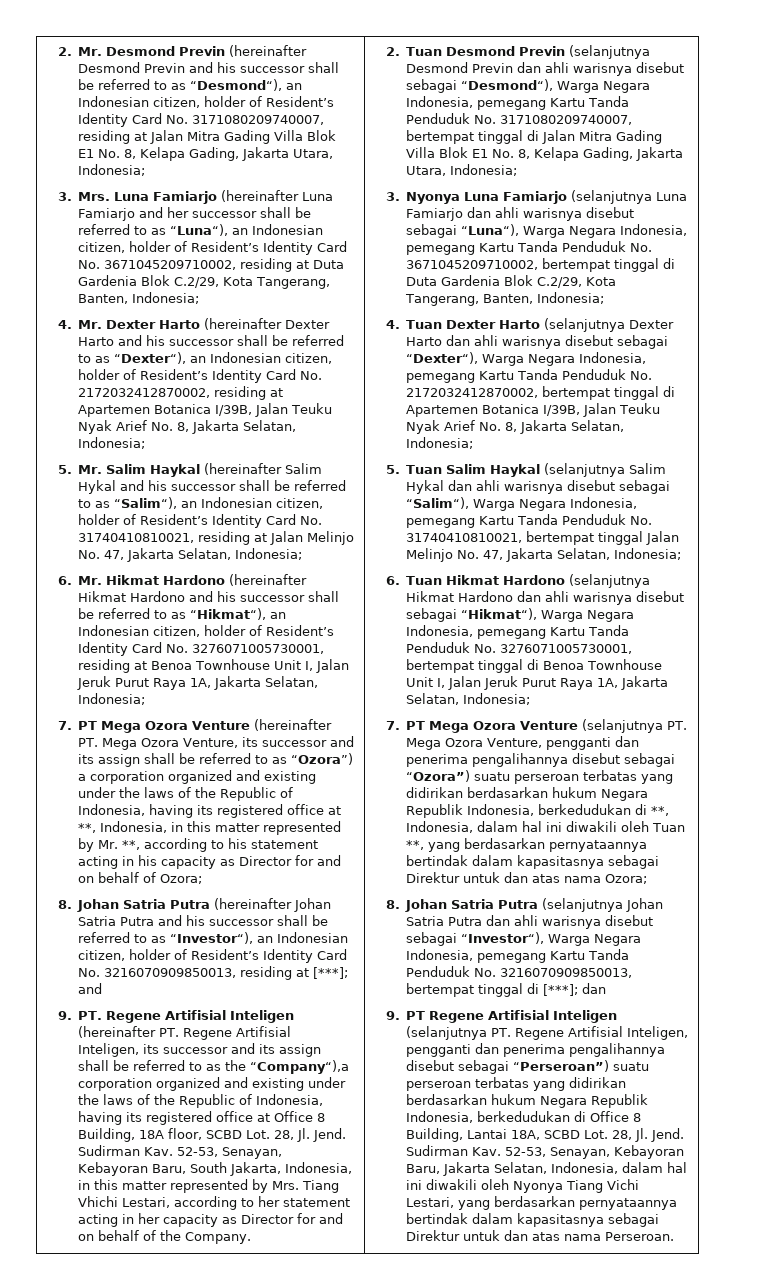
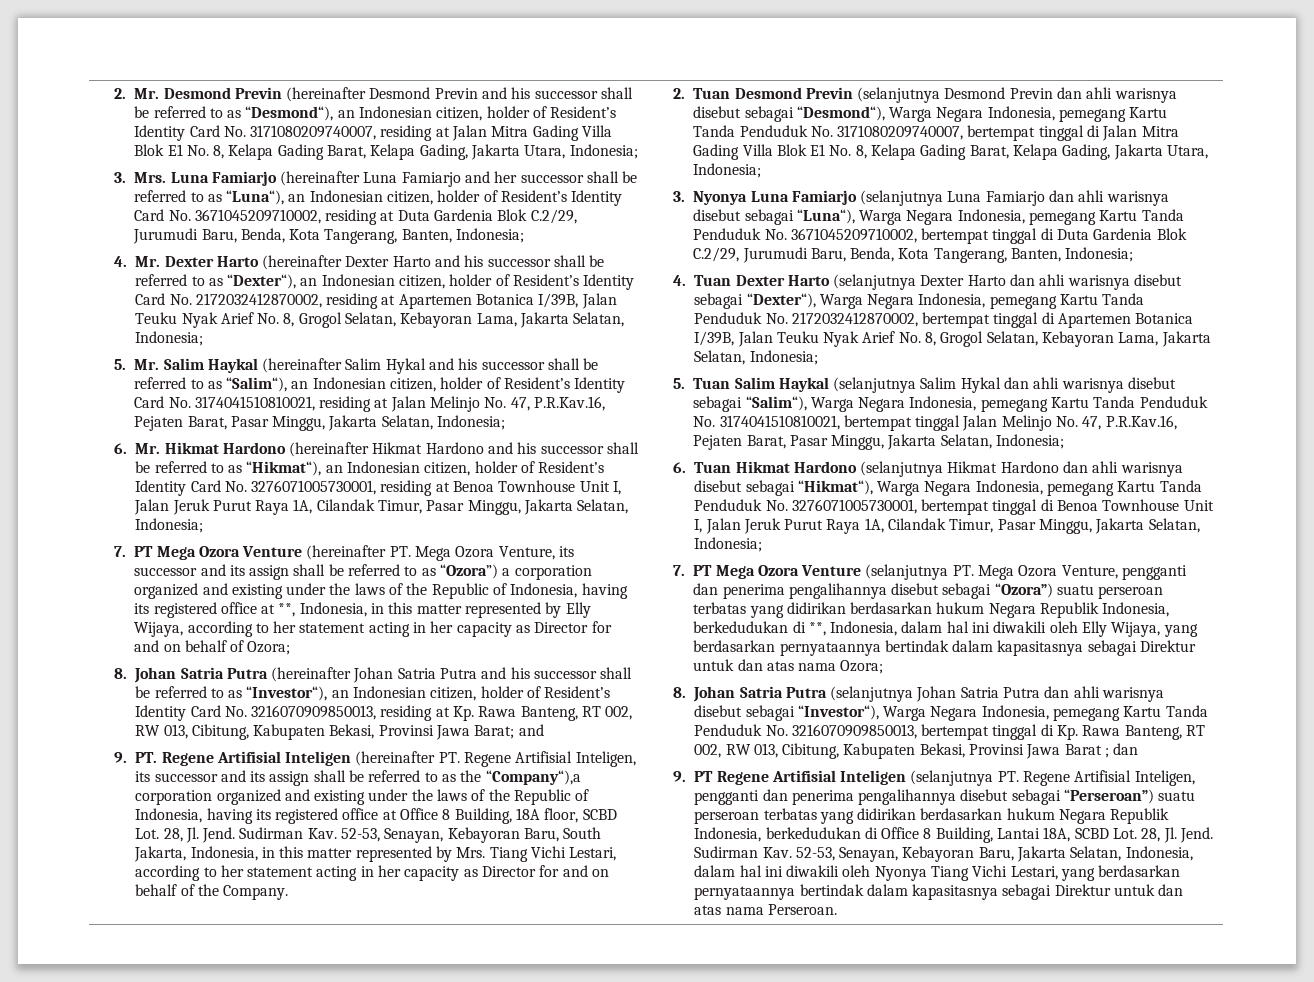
- 2. Mr. Desmond Previn (hereinafter Desmond Previn and his successor shall be referred to as “Desmond“), an Indonesian citizen, holder of Resident’s Identity Card No. 3171080209740007, residing at Jalan Mitra Gading Villa Blok E1 No. 8, Kelapa Gading, Jakarta Utara, Indonesia;
+ 2. Mr. Desmond Previn (hereinafter Desmond Previn and his successor shall be referred to as “Desmond“), an Indonesian citizen, holder of Resident’s Identity Card No. 3171080209740007, residing at Jalan Mitra Gading Villa Blok E1 No. 8, Kelapa Gading Barat, Kelapa Gading, Jakarta Utara, Indonesia;
- 3. Mrs. Luna Famiarjo (hereinafter Luna Famiarjo and her successor shall be referred to as “Luna“), an Indonesian citizen, holder of Resident’s Identity Card No. 3671045209710002, residing at Duta Gardenia Blok C.2/29, Kota Tangerang, Banten, Indonesia;
+ 3. Mrs. Luna Famiarjo (hereinafter Luna Famiarjo and her successor shall be referred to as “Luna“), an Indonesian citizen, holder of Resident’s Identity Card No. 3671045209710002, residing at Duta Gardenia Blok C.2/29, Jurumudi Baru, Benda, Kota Tangerang, Banten, Indonesia;
- 4. Mr. Dexter Harto (hereinafter Dexter Harto and his successor shall be referred to as “Dexter“), an Indonesian citizen, holder of Resident’s Identity Card No. 2172032412870002, residing at Apartemen Botanica I/39B, Jalan Teuku Nyak Arief No. 8, Jakarta Selatan, Indonesia;
+ 4. Mr. Dexter Harto (hereinafter Dexter Harto and his successor shall be referred to as “Dexter“), an Indonesian citizen, holder of Resident’s Identity Card No. 2172032412870002, residing at Apartemen Botanica I/39B, Jalan Teuku Nyak Arief No. 8, Grogol Selatan, Kebayoran Lama, Jakarta Selatan, Indonesia;
- 5. Mr. Salim Haykal (hereinafter Salim Hykal and his successor shall be referred to as “Salim“), an Indonesian citizen, holder of Resident’s Identity Card No. 31740410810021, residing at Jalan Melinjo No. 47, Jakarta Selatan, Indonesia;
+ 5. Mr. Salim Haykal (hereinafter Salim Hykal and his successor shall be referred to as “Salim“), an Indonesian citizen, holder of Resident’s Identity Card No. 3174041510810021, residing at Jalan Melinjo No. 47, P.R.Kav.16, Pejaten Barat, Pasar Minggu, Jakarta Selatan, Indonesia;
- 6. Mr. Hikmat Hardono (hereinafter Hikmat Hardono and his successor shall be referred to as “Hikmat“), an Indonesian citizen, holder of Resident’s Identity Card No. 3276071005730001, residing at Benoa Townhouse Unit I, Jalan Jeruk Purut Raya 1A, Jakarta Selatan, Indonesia;
+ 6. Mr. Hikmat Hardono (hereinafter Hikmat Hardono and his successor shall be referred to as “Hikmat“), an Indonesian citizen, holder of Resident’s Identity Card No. 3276071005730001, residing at Benoa Townhouse Unit I, Jalan Jeruk Purut Raya 1A, Cilandak Timur, Pasar Minggu, Jakarta Selatan, Indonesia;
- 7. PT Mega Ozora Venture (hereinafter PT. Mega Ozora Venture, its successor and its assign shall be referred to as “Ozora”) a corporation organized and existing under the laws of the Republic of Indonesia, having its registered office at **, Indonesia, in this matter represented by Mr. **, according to his statement acting in his capacity as Director for and on behalf of Ozora;
+ 7. PT Mega Ozora Venture (hereinafter PT. Mega Ozora Venture, its successor and its assign shall be referred to as “Ozora”) a corporation organized and existing under the laws of the Republic of Indonesia, having its registered office at **, Indonesia, in this matter represented by Elly Wijaya, according to her statement acting in her capacity as Director for and on behalf of Ozora;
- 8. Johan Satria Putra (hereinafter Johan Satria Putra and his successor shall be referred to as “Investor“), an Indonesian citizen, holder of Resident’s Identity Card No. 3216070909850013, residing at [***]; and
+ 8. Johan Satria Putra (hereinafter Johan Satria Putra and his successor shall be referred to as “Investor“), an Indonesian citizen, holder of Resident’s Identity Card No. 3216070909850013, residing at Kp. Rawa Banteng, RT 002, RW 013, Cibitung, Kabupaten Bekasi, Provinsi Jawa Barat; and
- Sudirman Kav. 52-53, Senayan, Kebayoran Baru, South Jakarta, Indonesia, in this matter represented by Mrs. Tiang Vhichi Lestari, according to her statement acting in her capacity as Director for and on behalf of the Company.
+ Sudirman Kav. 52-53, Senayan, Kebayoran Baru, South Jakarta, Indonesia, in this matter represented by Mrs. Tiang Vichi Lestari, according to her statement acting in her capacity as Director for and on behalf of the Company.
- 2. Tuan Desmond Previn (selanjutnya Desmond Previn dan ahli warisnya disebut sebagai “Desmond“), Warga Negara Indonesia, pemegang Kartu Tanda Penduduk No. 3171080209740007, bertempat tinggal di Jalan Mitra Gading Villa Blok E1 No. 8, Kelapa Gading, Jakarta Utara, Indonesia;
+ 2. Tuan Desmond Previn (selanjutnya Desmond Previn dan ahli warisnya disebut sebagai “Desmond“), Warga Negara Indonesia, pemegang Kartu Tanda Penduduk No. 3171080209740007, bertempat tinggal di Jalan Mitra Gading Villa Blok E1 No. 8, Kelapa Gading Barat, Kelapa Gading, Jakarta Utara, Indonesia;
- 3. Nyonya Luna Famiarjo (selanjutnya Luna Famiarjo dan ahli warisnya disebut sebagai “Luna“), Warga Negara Indonesia, pemegang Kartu Tanda Penduduk No. 3671045209710002, bertempat tinggal di Duta Gardenia Blok C.2/29, Kota Tangerang, Banten, Indonesia;
+ 3. Nyonya Luna Famiarjo (selanjutnya Luna Famiarjo dan ahli warisnya disebut sebagai “Luna“), Warga Negara Indonesia, pemegang Kartu Tanda Penduduk No. 3671045209710002, bertempat tinggal di Duta Gardenia Blok C.2/29, Jurumudi Baru, Benda, Kota Tangerang, Banten, Indonesia;
- 4. Tuan Dexter Harto (selanjutnya Dexter Harto dan ahli warisnya disebut sebagai “Dexter“), Warga Negara Indonesia, pemegang Kartu Tanda Penduduk No. 2172032412870002, bertempat tinggal di Apartemen Botanica I/39B, Jalan Teuku Nyak Arief No. 8, Jakarta Selatan, Indonesia;
+ 4. Tuan Dexter Harto (selanjutnya Dexter Harto dan ahli warisnya disebut sebagai “Dexter“), Warga Negara Indonesia, pemegang Kartu Tanda Penduduk No. 2172032412870002, bertempat tinggal di Apartemen Botanica I/39B, Jalan Teuku Nyak Arief No. 8, Grogol Selatan, Kebayoran Lama, Jakarta Selatan, Indonesia;
- 5. Tuan Salim Haykal (selanjutnya Salim Hykal dan ahli warisnya disebut sebagai “Salim“), Warga Negara Indonesia, pemegang Kartu Tanda Penduduk No. 31740410810021, bertempat tinggal Jalan Melinjo No. 47, Jakarta Selatan, Indonesia;
+ 5. Tuan Salim Haykal (selanjutnya Salim Hykal dan ahli warisnya disebut sebagai “Salim“), Warga Negara Indonesia, pemegang Kartu Tanda Penduduk No. 3174041510810021, bertempat tinggal Jalan Melinjo No. 47, P.R.Kav.16, Pejaten Barat, Pasar Minggu, Jakarta Selatan, Indonesia;
- 6. Tuan Hikmat Hardono (selanjutnya Hikmat Hardono dan ahli warisnya disebut sebagai “Hikmat“), Warga Negara Indonesia, pemegang Kartu Tanda Penduduk No. 3276071005730001, bertempat tinggal di Benoa Townhouse Unit I, Jalan Jeruk Purut Raya 1A, Jakarta Selatan, Indonesia;
+ 6. Tuan Hikmat Hardono (selanjutnya Hikmat Hardono dan ahli warisnya disebut sebagai “Hikmat“), Warga Negara Indonesia, pemegang Kartu Tanda Penduduk No. 3276071005730001, bertempat tinggal di Benoa Townhouse Unit I, Jalan Jeruk Purut Raya 1A, Cilandak Timur, Pasar Minggu, Jakarta Selatan, Indonesia;
- 7. PT Mega Ozora Venture (selanjutnya PT. Mega Ozora Venture, pengganti dan penerima pengalihannya disebut sebagai “Ozora”) suatu perseroan terbatas yang didirikan berdasarkan hukum Negara Republik Indonesia, berkedudukan di **, Indonesia, dalam hal ini diwakili oleh Tuan **, yang berdasarkan pernyataannya bertindak dalam kapasitasnya sebagai Direktur untuk dan atas nama Ozora;
+ 7. PT Mega Ozora Venture (selanjutnya PT. Mega Ozora Venture, pengganti dan penerima pengalihannya disebut sebagai “Ozora”) suatu perseroan terbatas yang didirikan berdasarkan hukum Negara Republik Indonesia, berkedudukan di **, Indonesia, dalam hal ini diwakili oleh Elly Wijaya, yang berdasarkan pernyataannya bertindak dalam kapasitasnya sebagai Direktur untuk dan atas nama Ozora;
- 8. Johan Satria Putra (selanjutnya Johan Satria Putra dan ahli warisnya disebut sebagai “Investor“), Warga Negara Indonesia, pemegang Kartu Tanda Penduduk No. 3216070909850013, bertempat tinggal di [***]; dan
+ 8. Johan Satria Putra (selanjutnya Johan Satria Putra dan ahli warisnya disebut sebagai “Investor“), Warga Negara Indonesia, pemegang Kartu Tanda Penduduk No. 3216070909850013, bertempat tinggal di Kp. Rawa Banteng, RT 002, RW 013, Cibitung, Kabupaten Bekasi, Provinsi Jawa Barat ; dan

